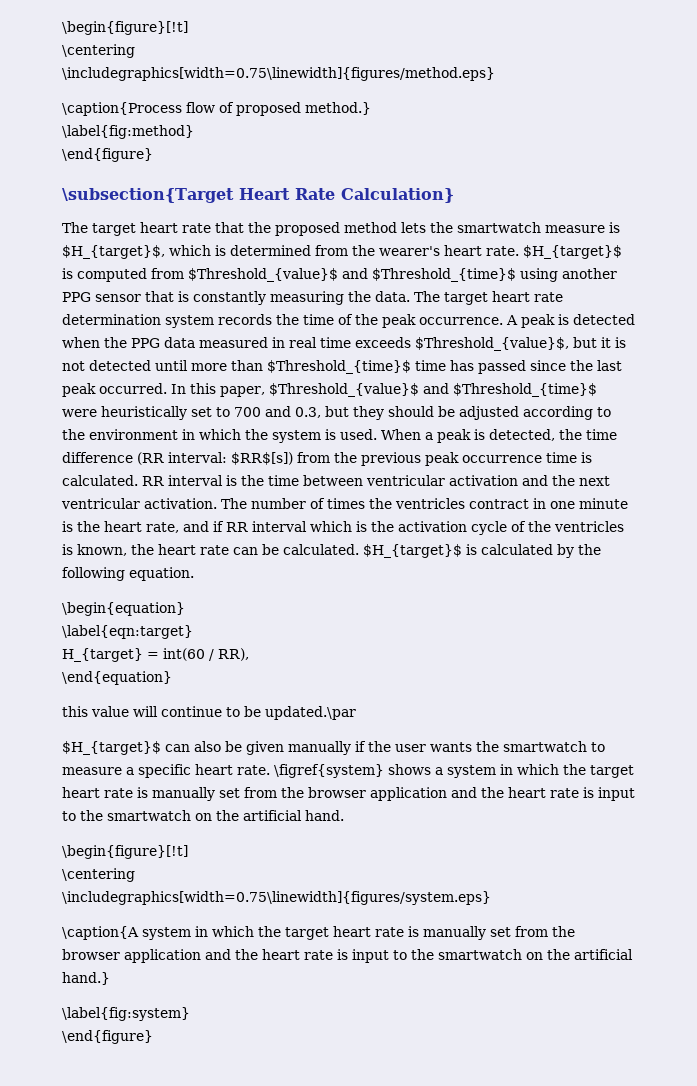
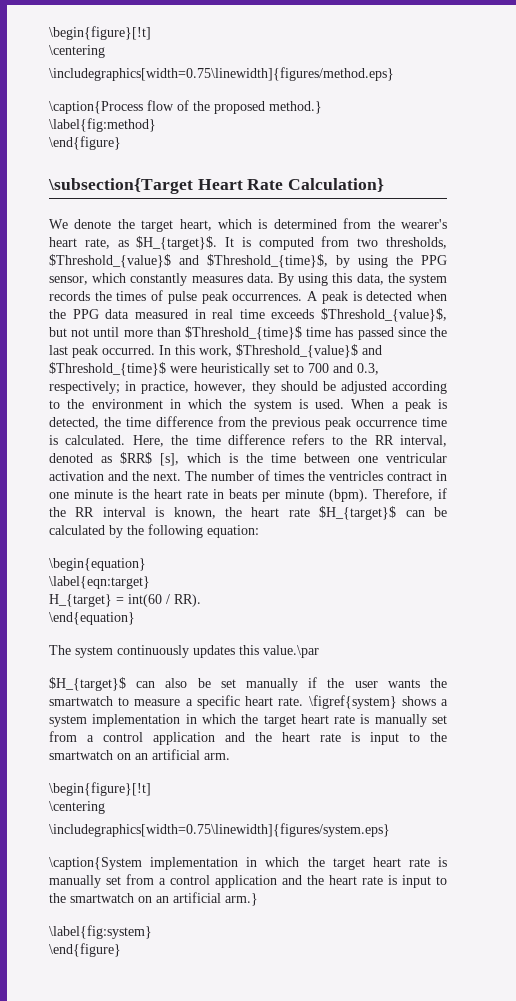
- \caption{Process flow of proposed method.}
+ \caption{Process flow of the proposed method.}
- The target heart rate that the proposed method lets the smartwatch measure is $H_{target}$, which is determined from the wearer's heart rate. $H_{target}$ is computed from $Threshold_{value}$ and $Threshold_{time}$ using another PPG sensor that is constantly measuring the data. The target heart rate determination system records the time of the peak occurrence.
+ We denote the target heart, which is determined from the wearer's heart rate, as $H_{target}$. It is computed from two thresholds, $Threshold_{value}$ and $Threshold_{time}$, by using the PPG sensor, which constantly measures data. By using this data, the system records the times of pulse peak occurrences.
- A peak is detected when the PPG data measured in real time exceeds $Threshold_{value}$, but it is not detected until more than $Threshold_{time}$ time has passed since the last peak occurred.
+ A peak is detected when the PPG data measured in real time exceeds $Threshold_{value}$, but not until more than $Threshold_{time}$ time has passed since the last peak occurred.
- In this paper, $Threshold_{value}$ and $Threshold_{time}$ were heuristically set to 700 and 0.3, but they should be adjusted according to the environment in which the system is used.
+ In this work, $Threshold_{value}$ and $Threshold_{time}$ were heuristically set to 700 and 0.3, respectively; in practice, however, they should be adjusted according to the environment in which the system is used.
- When a peak is detected, the time difference (RR interval: $RR$[s]) from the previous peak occurrence time is calculated.
+ When a peak is detected, the time difference from the previous peak occurrence time is calculated.
- RR interval is the time between ventricular activation and the next ventricular activation.
+ Here, the time difference refers to the RR interval, denoted as $RR$ [s], which is the time between one ventricular activation and the next.
- The number of times the ventricles contract in one minute is the heart rate, and if RR interval which is the activation cycle of the ventricles is known, the heart rate can be calculated. $H_{target}$ is calculated by the following equation.
+ The number of times the ventricles contract in one minute is the heart rate in beats per minute (bpm). Therefore, if the RR interval is known, the heart rate $H_{target}$ can be calculated by the following equation:
- H_{target} = int(60 / RR),
+ H_{target} = int(60 / RR).
- this value will continue to be updated.\par
+ The system continuously updates this value.\par
- $H_{target}$ can also be given manually if the user wants the smartwatch to measure a specific heart rate.
+ $H_{target}$ can also be set manually if the user wants the smartwatch to measure a specific heart rate.
- \figref{system} shows a system in which the target heart rate is manually set from the browser application and the heart rate is input to the smartwatch on the artificial hand.
+ \figref{system} shows a system implementation in which the target heart rate is manually set from a control application and the heart rate is input to the smartwatch on an artificial arm.
- \caption{A system in which the target heart rate is manually set from the browser application and the heart rate is input to the smartwatch on the artificial hand.}
+ \caption{System implementation in which the target heart rate is manually set from a control application and the heart rate is input to the smartwatch on an artificial arm.}

